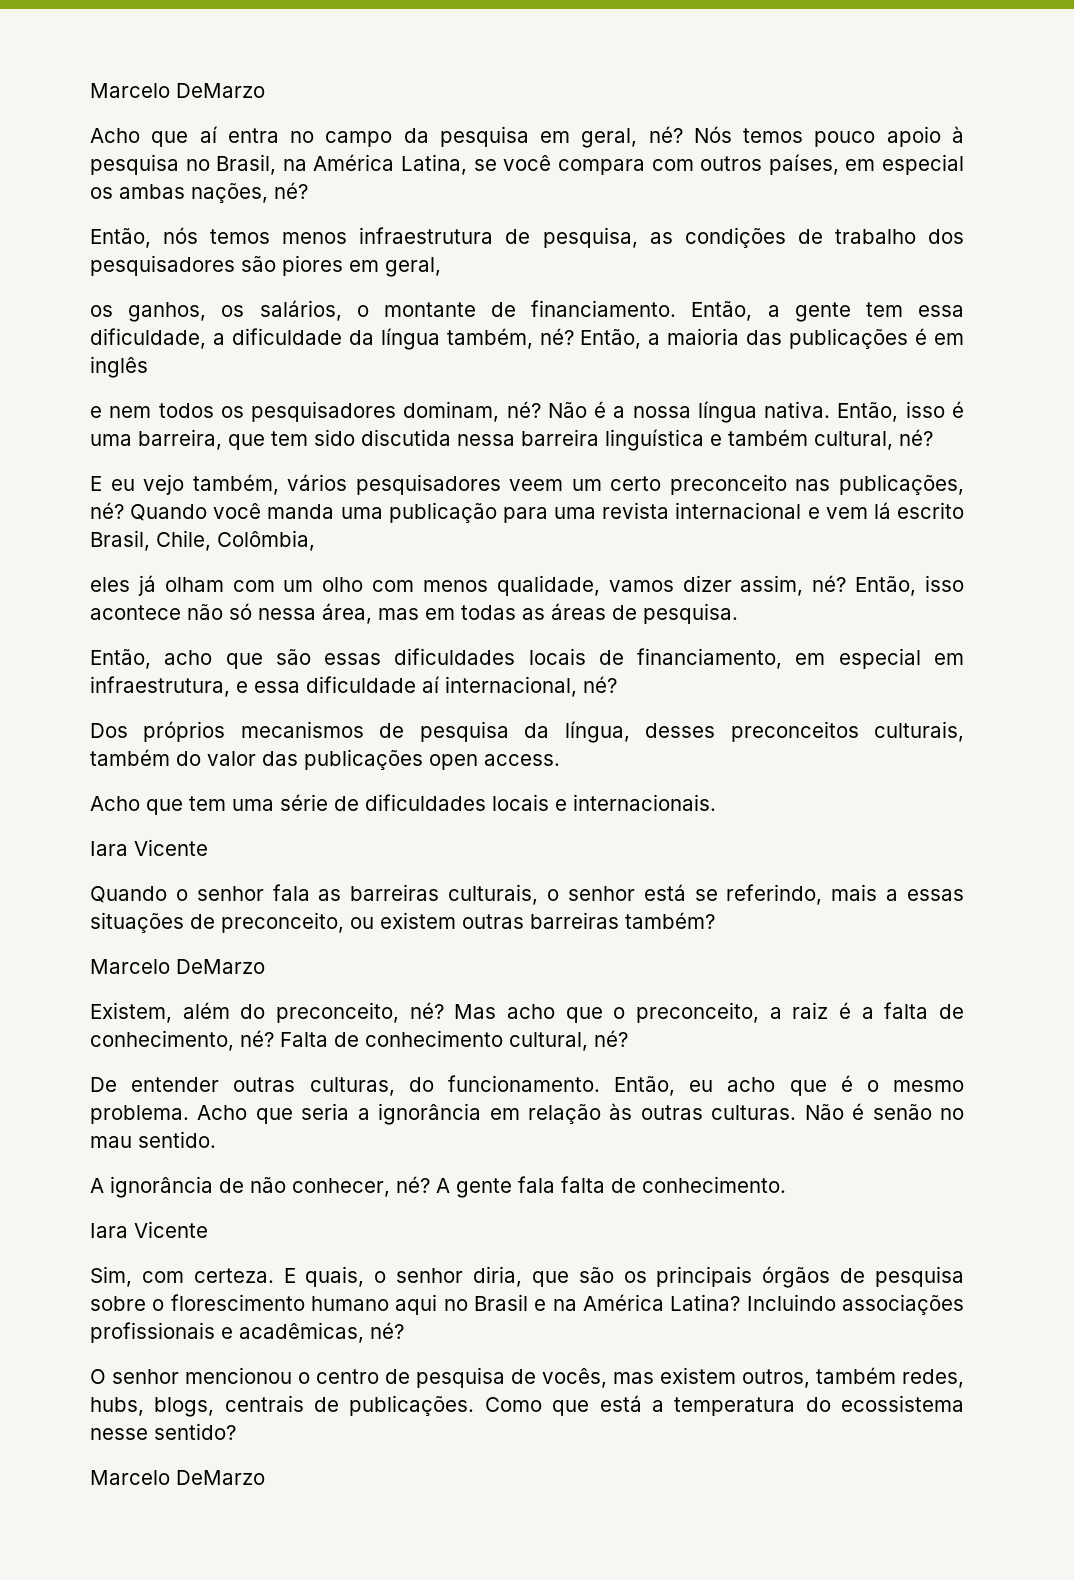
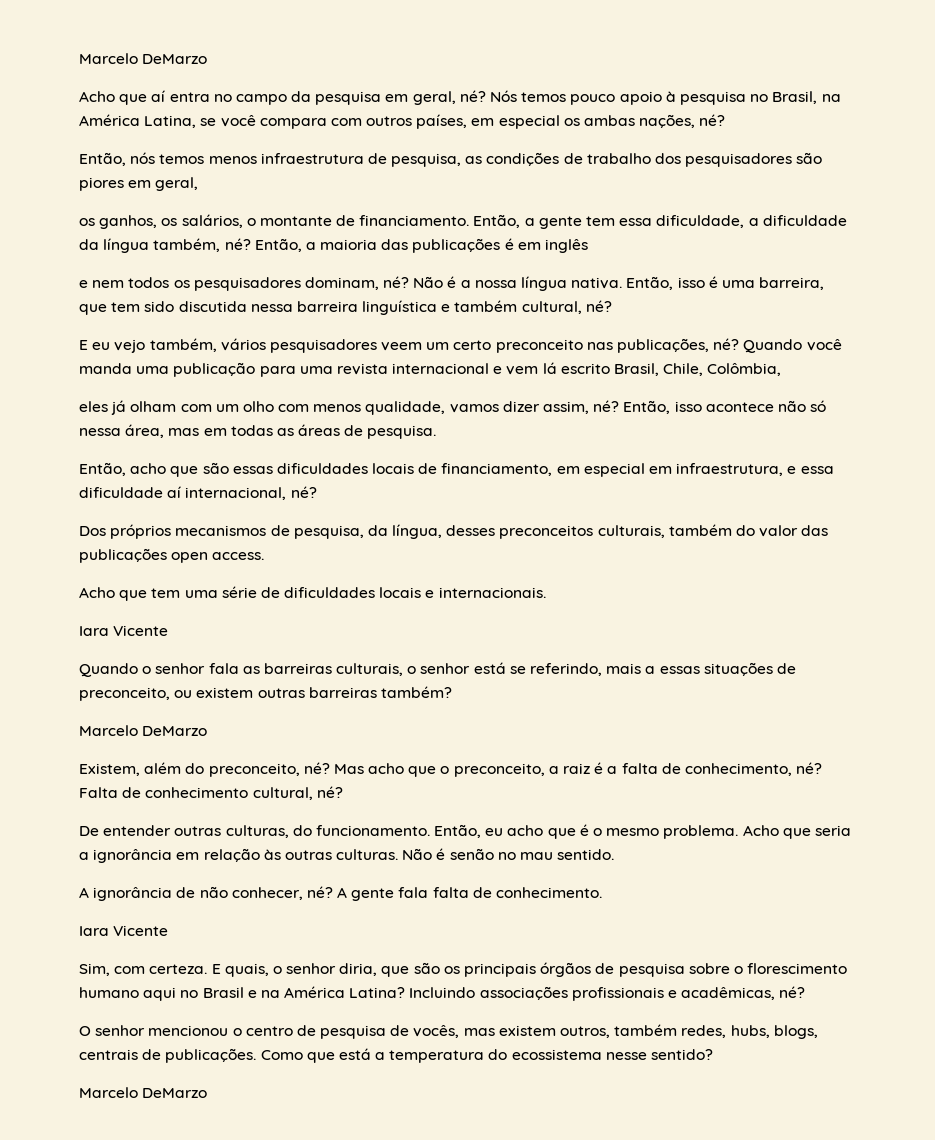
- Dos próprios mecanismos de pesquisa da língua, desses preconceitos culturais, também do valor das publicações open access.
+ Dos próprios mecanismos de pesquisa, da língua, desses preconceitos culturais, também do valor das publicações open access.

